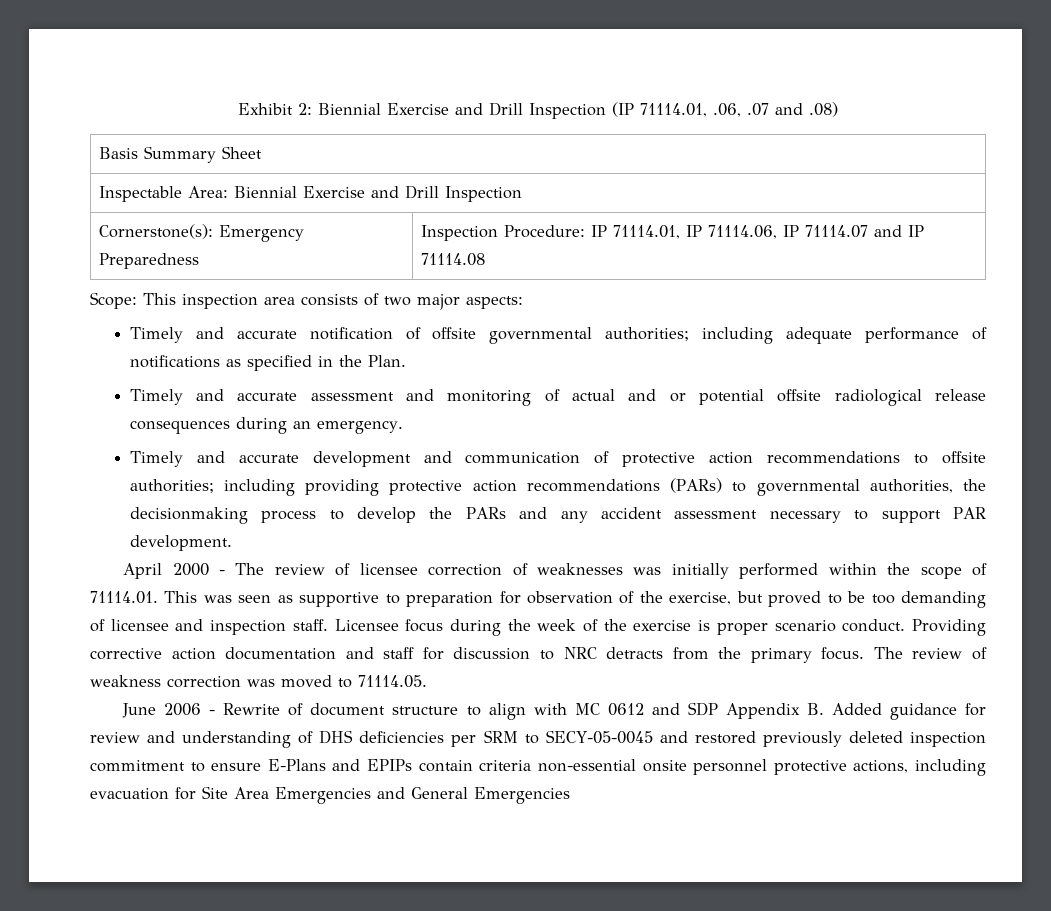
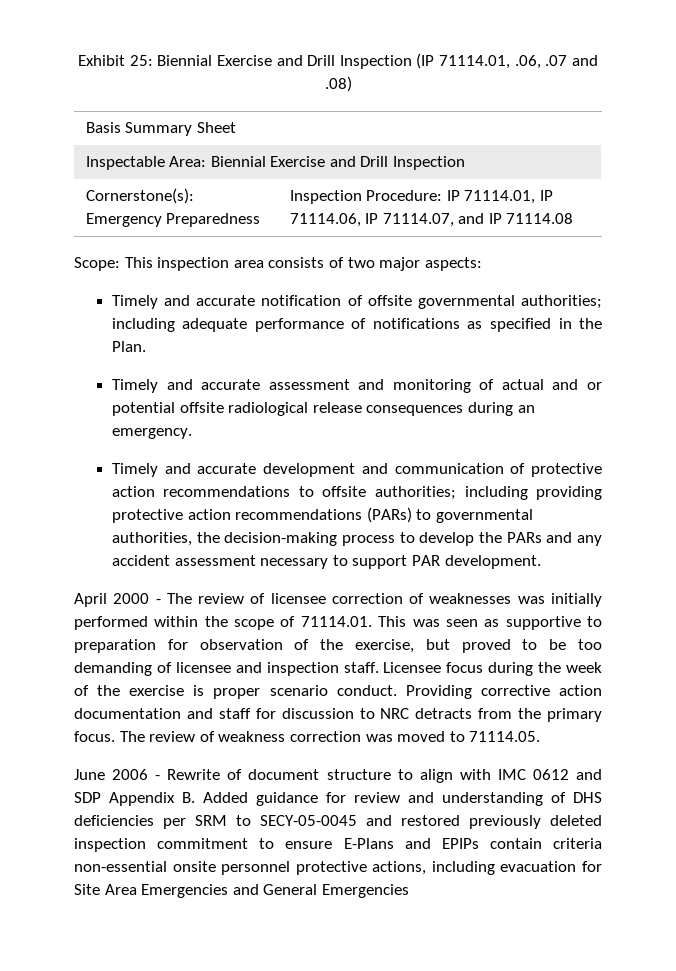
- Exhibit 2: Biennial Exercise and Drill Inspection (IP 71114.01, .06, .07 and .08)
+ Exhibit 25: Biennial Exercise and Drill Inspection (IP 71114.01, .06, .07 and .08)
- Cornerstone(s): Emergency Preparedness | Inspection Procedure: IP 71114.01, IP 71114.06, IP 71114.07 and IP 71114.08
+ Cornerstone(s): Emergency Preparedness | Inspection Procedure: IP 71114.01, IP 71114.06, IP 71114.07, and IP 71114.08
- Timely and accurate development and communication of protective action recommendations to offsite authorities; including providing protective action recommendations (PARs) to governmental authorities, the decisionmaking process to develop the PARs and any accident assessment necessary to support PAR development.
+ Timely and accurate development and communication of protective action recommendations to offsite authorities; including providing protective action recommendations (PARs) to governmental authorities, the decision-making process to develop the PARs and any accident assessment necessary to support PAR development.
- June 2006 - Rewrite of document structure to align with MC 0612 and SDP Appendix B. Added guidance for review and understanding of DHS deficiencies per SRM to SECY-05-0045 and restored previously deleted inspection commitment to ensure E-Plans and EPIPs contain criteria non-essential onsite personnel protective actions, including evacuation for Site Area Emergencies and General Emergencies
+ June 2006 - Rewrite of document structure to align with IMC 0612 and SDP Appendix B. Added guidance for review and understanding of DHS deficiencies per SRM to SECY-05-0045 and restored previously deleted inspection commitment to ensure E-Plans and EPIPs contain criteria non-essential onsite personnel protective actions, including evacuation for Site Area Emergencies and General Emergencies

